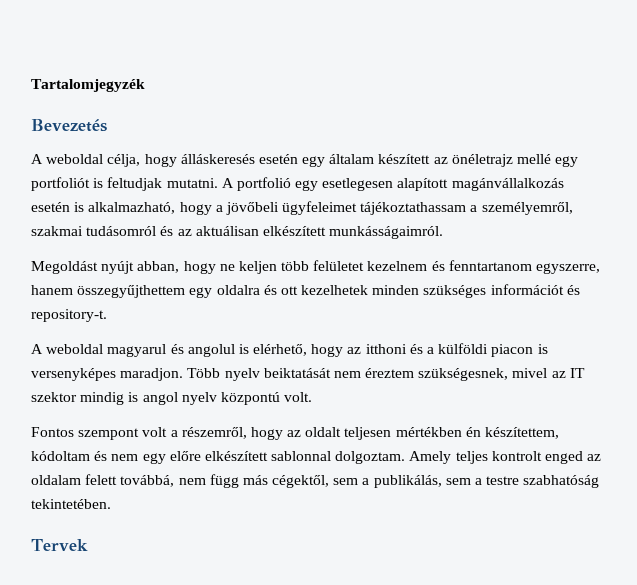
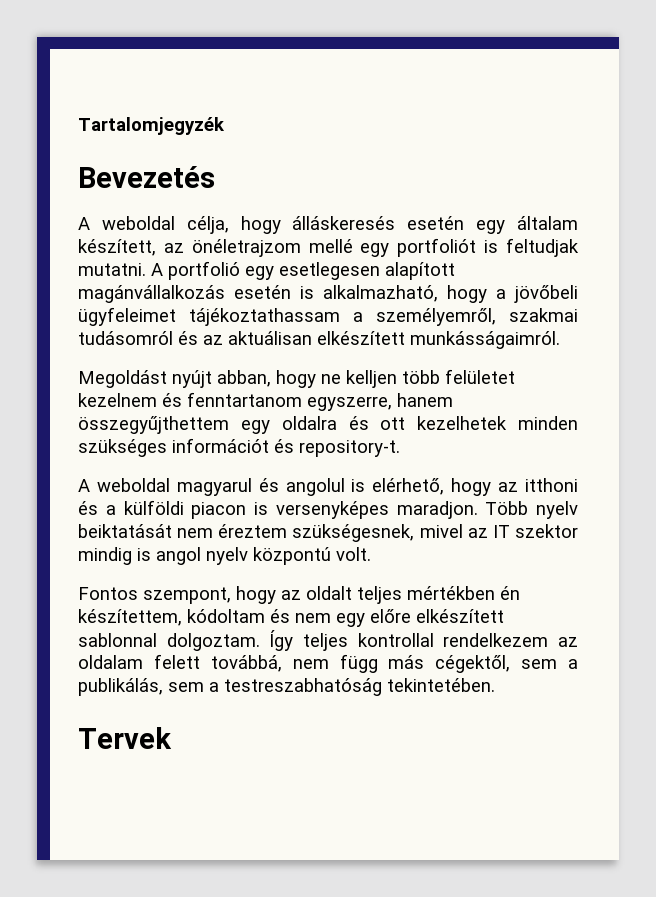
- A weboldal célja, hogy álláskeresés esetén egy általam készített az önéletrajz mellé egy portfoliót is feltudjak mutatni.
+ A weboldal célja, hogy álláskeresés esetén egy általam készített, az önéletrajzom mellé egy portfoliót is feltudjak mutatni.
- Megoldást nyújt abban, hogy ne keljen több felületet kezelnem és fenntartanom egyszerre, hanem összegyűjthettem egy oldalra és ott kezelhetek minden szükséges információt és repository-t.
+ Megoldást nyújt abban, hogy ne kelljen több felületet kezelnem és fenntartanom egyszerre, hanem összegyűjthettem egy oldalra és ott kezelhetek minden szükséges információt és repository-t.
- Fontos szempont volt a részemről, hogy az oldalt teljesen mértékben én készítettem, kódoltam és nem egy előre elkészített sablonnal dolgoztam.
+ Fontos szempont, hogy az oldalt teljes mértékben én készítettem, kódoltam és nem egy előre elkészített sablonnal dolgoztam.
- Amely teljes kontrolt enged az oldalam felett továbbá, nem függ más cégektől, sem a publikálás, sem a testre szabhatóság tekintetében.
+ Így teljes kontrollal rendelkezem az oldalam felett továbbá, nem függ más cégektől, sem a publikálás, sem a testreszabhatóság tekintetében.

